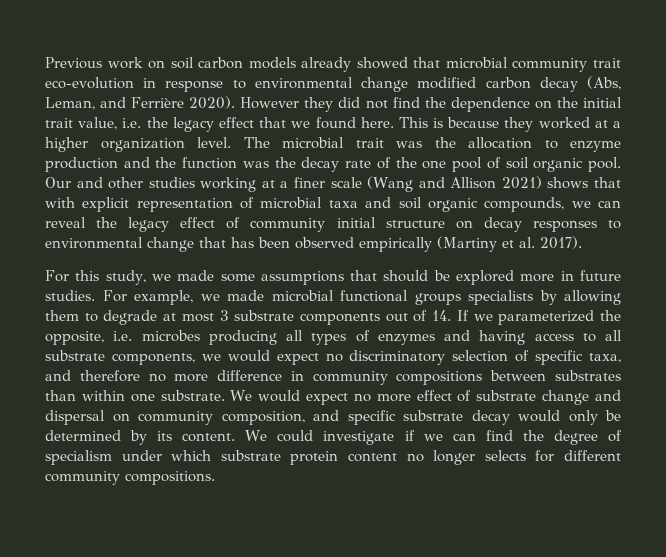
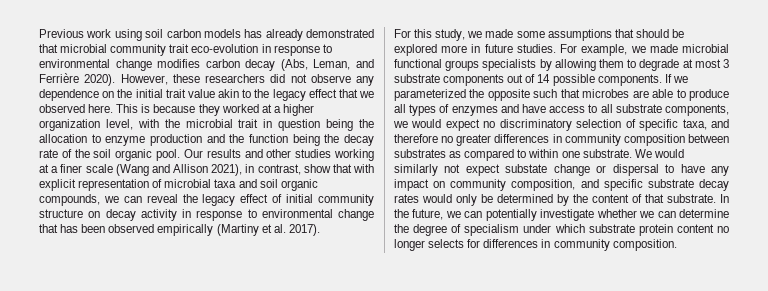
- Previous work on soil carbon models already showed that microbial community trait eco-evolution in response to environmental change modified carbon decay (Abs, Leman, and Ferrière 2020).
+ Previous work using soil carbon models has already demonstrated that microbial community trait eco-evolution in response to environmental change modifies carbon decay (Abs, Leman, and Ferrière 2020).
- However they did not find the dependence on the initial trait value, i.e. the legacy effect that we found here.
+ However, these researchers did not observe any dependence on the initial trait value akin to the legacy effect that we observed here.
- This is because they worked at a higher organization level. The microbial trait was the allocation to enzyme production and the function was the decay rate of the one pool of soil organic pool.
+ This is because they worked at a higher organization level, with the microbial trait in question being the allocation to enzyme production and the function being the decay rate of the soil organic pool.
- Our and other studies working at a finer scale (Wang and Allison 2021) shows that with explicit representation of microbial taxa and soil organic compounds, we can reveal the legacy effect of community initial structure on decay responses to environmental change that has been observed empirically (Martiny et al. 2017).
+ Our results and other studies working at a finer scale (Wang and Allison 2021), in contrast, show that with explicit representation of microbial taxa and soil organic compounds, we can reveal the legacy effect of initial community structure on decay activity in response to environmental change that has been observed empirically (Martiny et al. 2017).
- For example, we made microbial functional groups specialists by allowing them to degrade at most 3 substrate components out of 14. If we parameterized the opposite, i.e. microbes producing all types of enzymes and having access to all substrate components, we would expect no discriminatory selection of specific taxa, and therefore no more difference in community compositions between substrates than within one substrate.
+ For example, we made microbial functional groups specialists by allowing them to degrade at most 3 substrate components out of 14 possible components. If we parameterized the opposite such that microbes are able to produce all types of enzymes and have access to all substrate components, we would expect no discriminatory selection of specific taxa, and therefore no greater differences in community composition between substrates as compared to within one substrate.
- We would expect no more effect of substrate change and dispersal on community composition, and specific substrate decay would only be determined by its content. We could investigate if we can find the degree of specialism under which substrate protein content no longer selects for different community compositions.
+ We would similarly not expect substate change or dispersal to have any impact on community composition, and specific substrate decay rates would only be determined by the content of that substrate. In the future, we can potentially investigate whether we can determine the degree of specialism under which substrate protein content no longer selects for differences in community composition.

